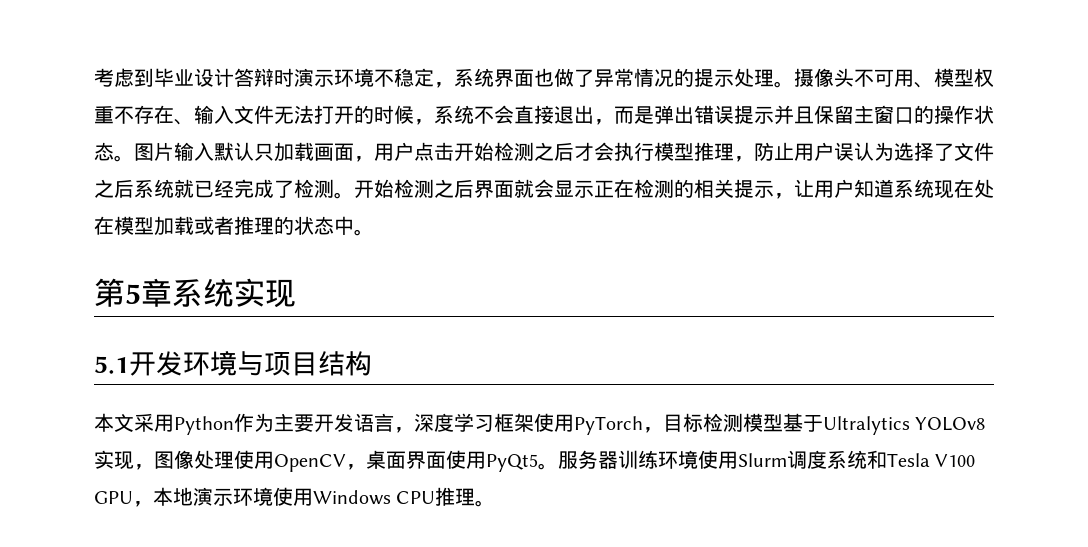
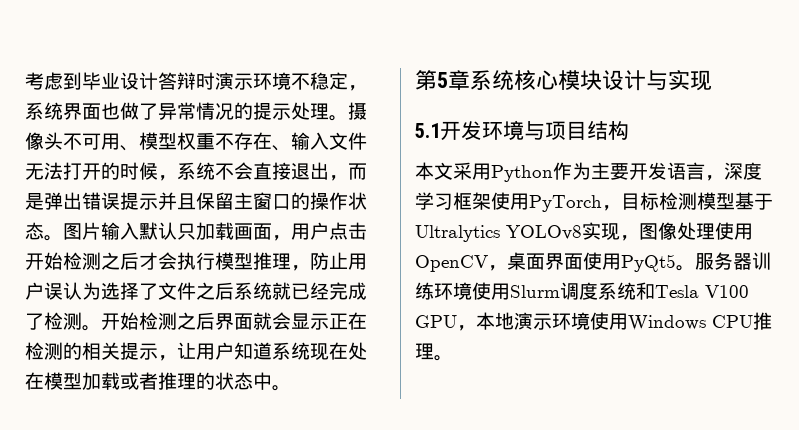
- 第5章系统实现
+ 第5章系统核心模块设计与实现

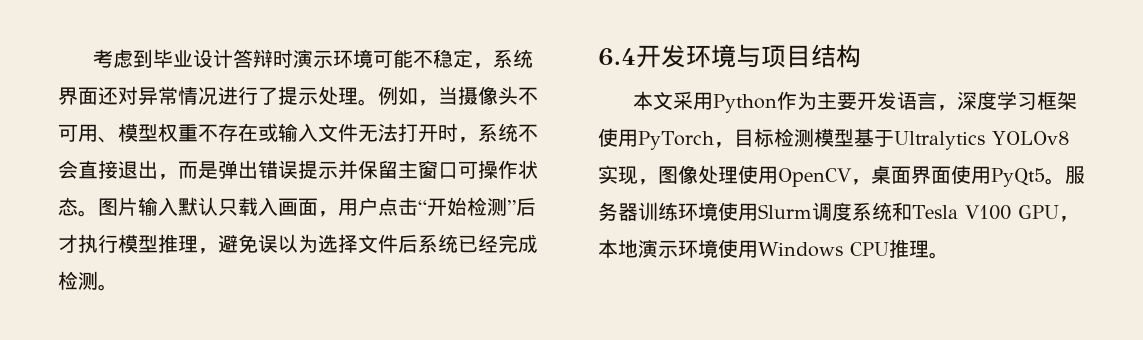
- 考虑到毕业设计答辩时演示环境不稳定，系统界面也做了异常情况的提示处理。
+ 考虑到毕业设计答辩时演示环境可能不稳定，系统界面还对异常情况进行了提示处理。
- 摄像头不可用、模型权重不存在、输入文件无法打开的时候，系统不会直接退出，而是弹出错误提示并且保留主窗口的操作状态。
+ 例如，当摄像头不可用、模型权重不存在或输入文件无法打开时，系统不会直接退出，而是弹出错误提示并保留主窗口可操作状态。
- 图片输入默认只加载画面，用户点击开始检测之后才会执行模型推理，防止用户误认为选择了文件之后系统就已经完成了检测。开始检测之后界面就会显示正在检测的相关提示，让用户知道系统现在处在模型加载或者推理的状态中。
- 第5章系统核心模块设计与实现
- 5.1开发环境与项目结构
+ 图片输入默认只载入画面，用户点击“开始检测”后才执行模型推理，避免误以为选择文件后系统已经完成检测。
+ 6.4开发环境与项目结构

